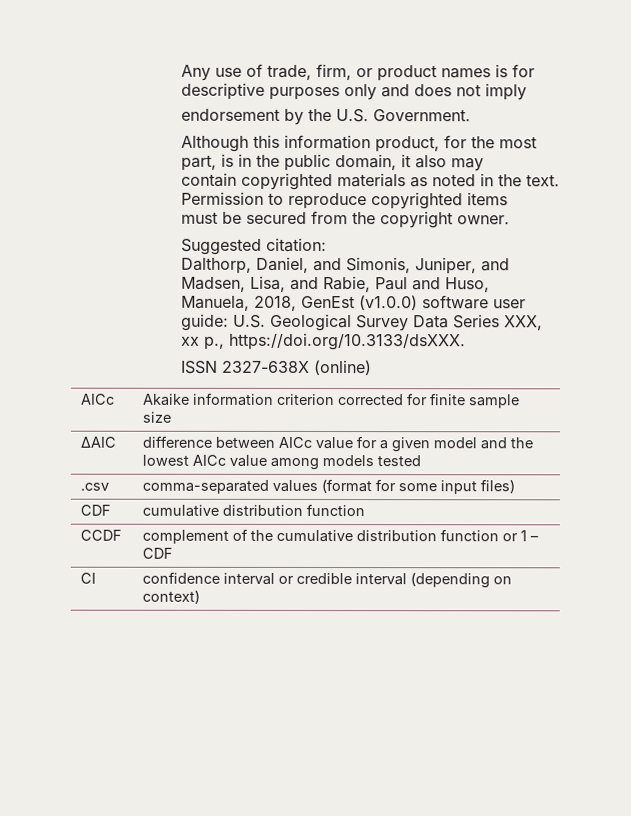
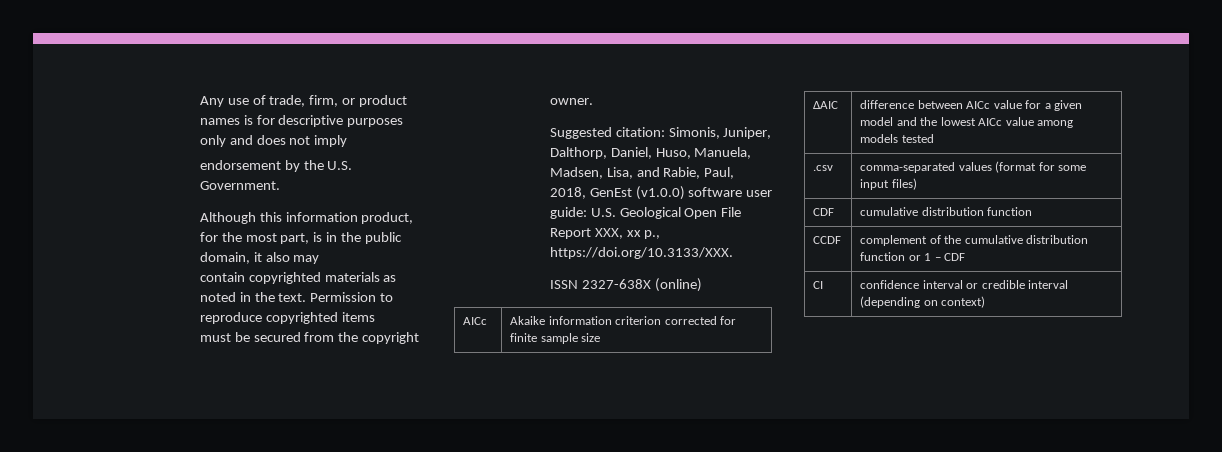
- Suggested citation:
- Dalthorp, Daniel, and Simonis, Juniper, and Madsen, Lisa, and Rabie, Paul and Huso, Manuela, 2018, GenEst (v1.0.0) software user guide: U.S. Geological Survey Data Series XXX, xx p., https://doi.org/10.3133/dsXXX.
+ Suggested citation: Simonis, Juniper, Dalthorp, Daniel, Huso, Manuela, Madsen, Lisa, and Rabie, Paul, 2018, GenEst (v1.0.0) software user guide: U.S. Geological Open File Report XXX, xx p., https://doi.org/10.3133/XXX.

